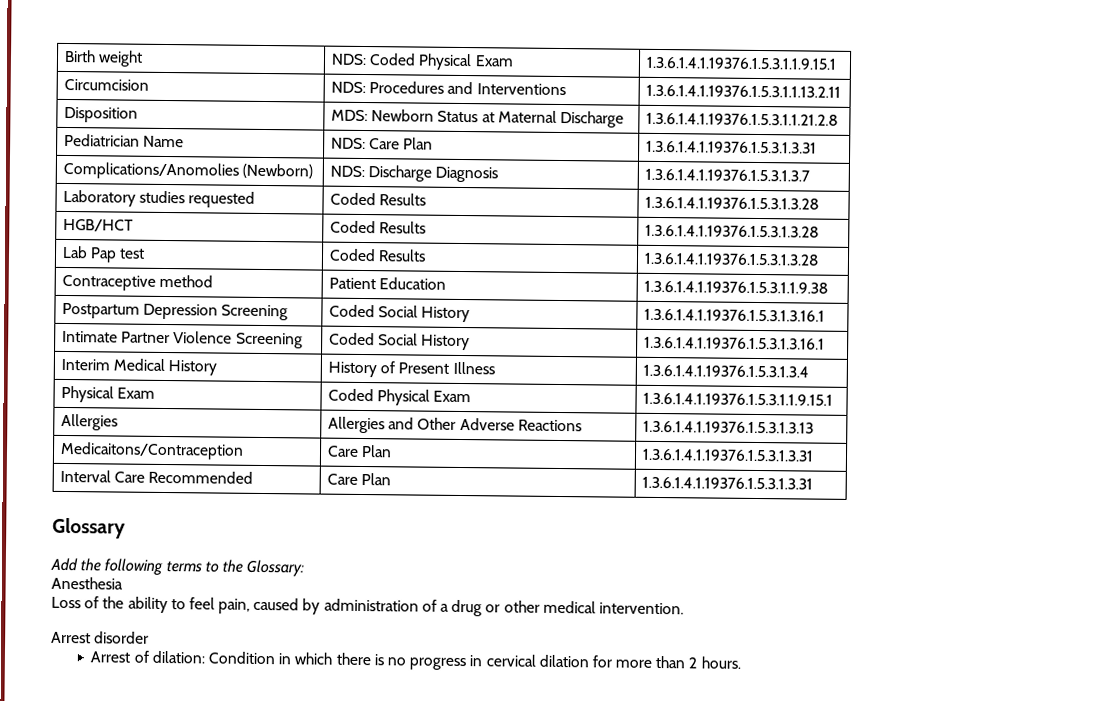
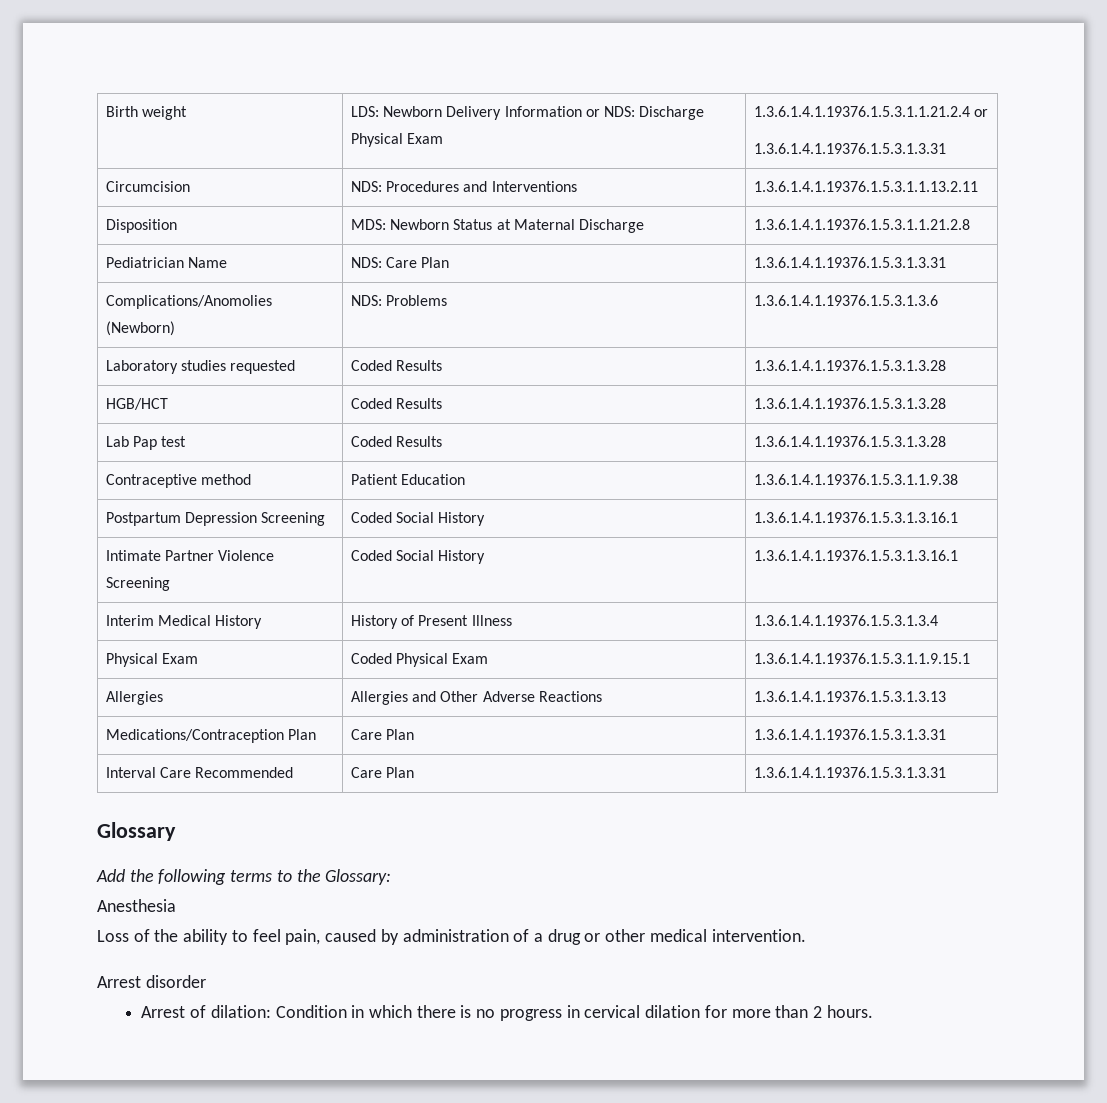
- Birth weight | NDS: Coded Physical Exam | 1.3.6.1.4.1.19376.1.5.3.1.1.9.15.1
+ Birth weight | LDS: Newborn Delivery Information or NDS: Discharge Physical Exam | 1.3.6.1.4.1.19376.1.5.3.1.1.21.2.4 or
+ 1.3.6.1.4.1.19376.1.5.3.1.3.31
- Complications/Anomolies (Newborn) | NDS: Discharge Diagnosis | 1.3.6.1.4.1.19376.1.5.3.1.3.7
+ Complications/Anomolies (Newborn) | NDS: Problems | 1.3.6.1.4.1.19376.1.5.3.1.3.6
- Medicaitons/Contraception | Care Plan | 1.3.6.1.4.1.19376.1.5.3.1.3.31
+ Medications/Contraception Plan | Care Plan | 1.3.6.1.4.1.19376.1.5.3.1.3.31

